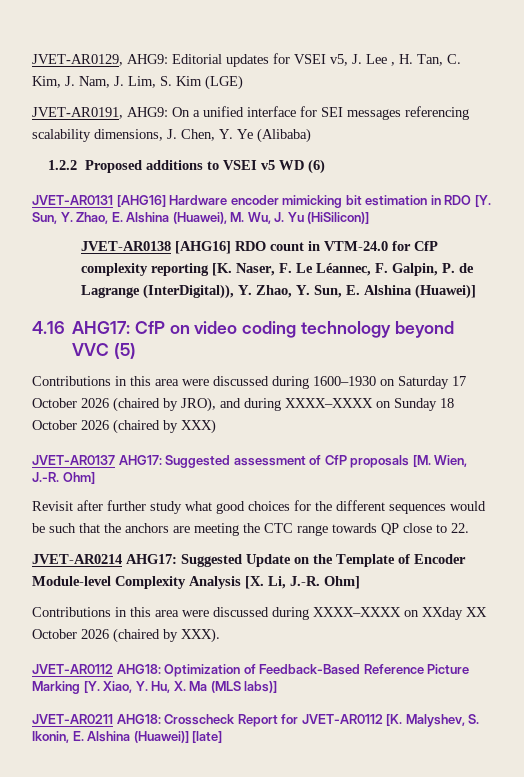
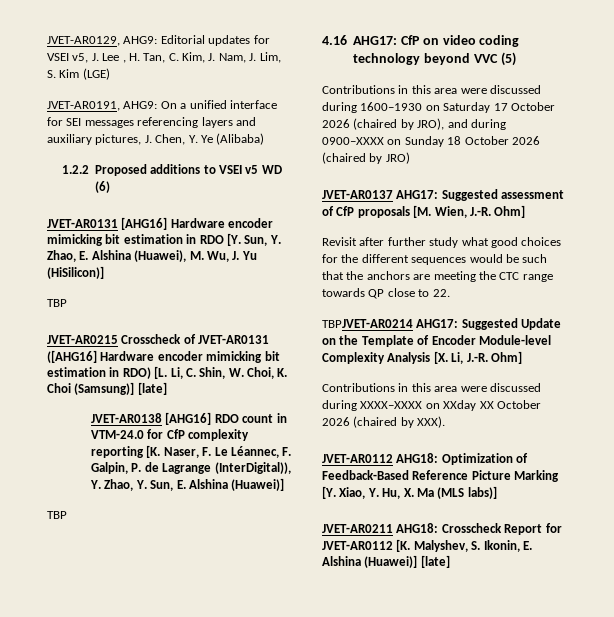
- JVET-AR0191, AHG9: On a unified interface for SEI messages referencing scalability dimensions, J. Chen, Y. Ye (Alibaba)
+ JVET-AR0191, AHG9: On a unified interface for SEI messages referencing layers and auxiliary pictures, J. Chen, Y. Ye (Alibaba)
  JVET-AR0131 [AHG16] Hardware encoder mimicking bit estimation in RDO [Y. Sun, Y. Zhao, E. Alshina (Huawei), M. Wu, J. Yu (HiSilicon)]
+ TBP
+ JVET-AR0215 Crosscheck of JVET-AR0131 ([AHG16] Hardware encoder mimicking bit estimation in RDO) [L. Li, C. Shin, W. Choi, K. Choi (Samsung)] [late]
  JVET-AR0138 [AHG16] RDO count in VTM-24.0 for CfP complexity reporting [K. Naser, F. Le Léannec, F. Galpin, P. de Lagrange (InterDigital)), Y. Zhao, Y. Sun, E. Alshina (Huawei)]
+ TBP
- Contributions in this area were discussed during 1600–1930 on Saturday 17 October 2026 (chaired by JRO), and during XXXX–XXXX on Sunday 18 October 2026 (chaired by XXX)
+ Contributions in this area were discussed during 1600–1930 on Saturday 17 October 2026 (chaired by JRO), and during 0900–XXXX on Sunday 18 October 2026 (chaired by JRO)
- JVET-AR0214 AHG17: Suggested Update on the Template of Encoder Module-level Complexity Analysis [X. Li, J.-R. Ohm]
+ TBPJVET-AR0214 AHG17: Suggested Update on the Template of Encoder Module-level Complexity Analysis [X. Li, J.-R. Ohm]

